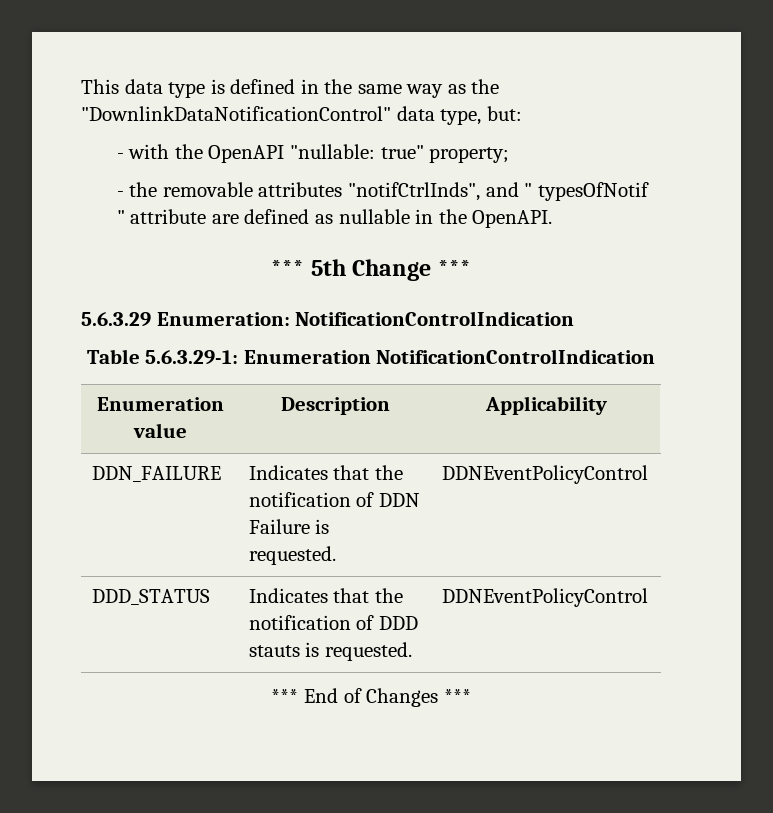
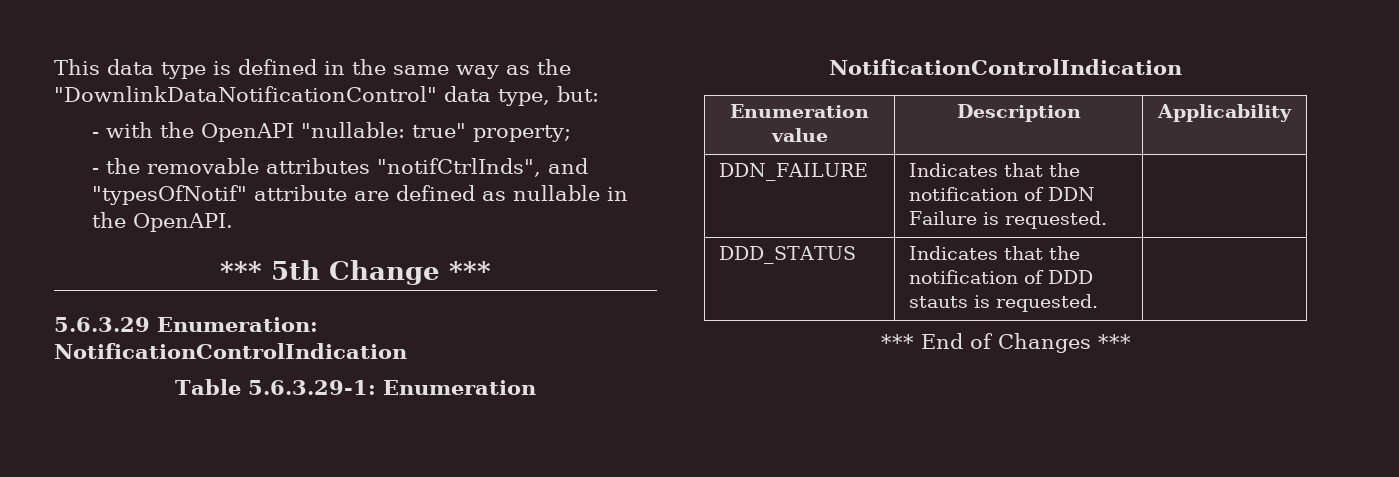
- - the removable attributes "notifCtrlInds", and " typesOfNotif " attribute are defined as nullable in the OpenAPI.
+ - the removable attributes "notifCtrlInds", and "typesOfNotif" attribute are defined as nullable in the OpenAPI.
- DDN_FAILURE | Indicates that the notification of DDN Failure is requested. | DDNEventPolicyControl
+ DDN_FAILURE | Indicates that the notification of DDN Failure is requested. |
- DDD_STATUS | Indicates that the notification of DDD stauts is requested. | DDNEventPolicyControl
+ DDD_STATUS | Indicates that the notification of DDD stauts is requested. |

